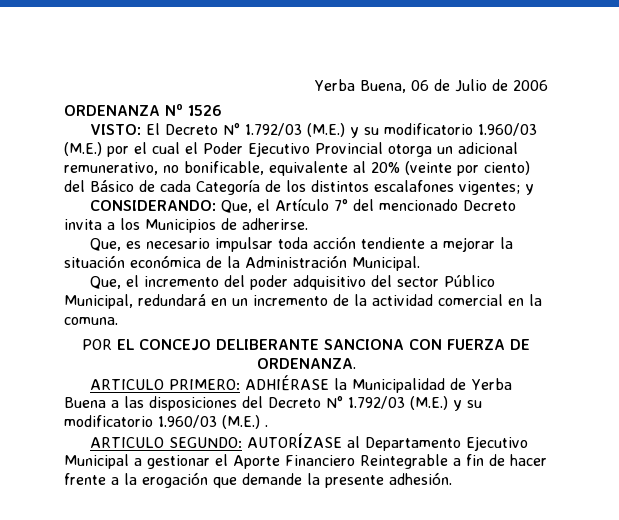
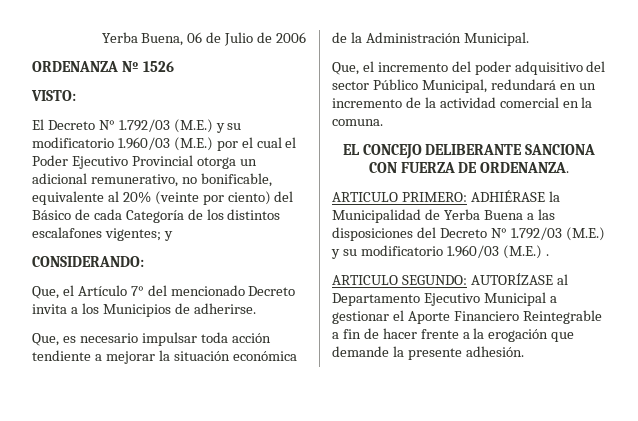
- VISTO: El Decreto N° 1.792/03 (M.E.) y su modificatorio 1.960/03 (M.E.) por el cual el Poder Ejecutivo Provincial otorga un adicional remunerativo, no bonificable, equivalente al 20% (veinte por ciento) del Básico de cada Categoría de los distintos escalafones vigentes; y
+ VISTO:
+ El Decreto N° 1.792/03 (M.E.) y su modificatorio 1.960/03 (M.E.) por el cual el Poder Ejecutivo Provincial otorga un adicional remunerativo, no bonificable, equivalente al 20% (veinte por ciento) del Básico de cada Categoría de los distintos escalafones vigentes; y
- CONSIDERANDO: Que, el Artículo 7° del mencionado Decreto invita a los Municipios de adherirse.
+ CONSIDERANDO:
+ Que, el Artículo 7° del mencionado Decreto invita a los Municipios de adherirse.
- POR EL CONCEJO DELIBERANTE SANCIONA CON FUERZA DE ORDENANZA.
+ EL CONCEJO DELIBERANTE SANCIONA CON FUERZA DE ORDENANZA.

